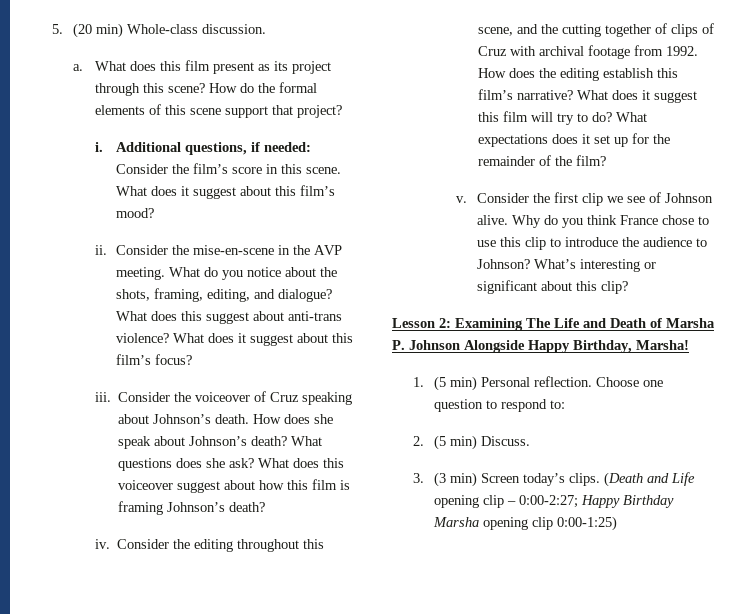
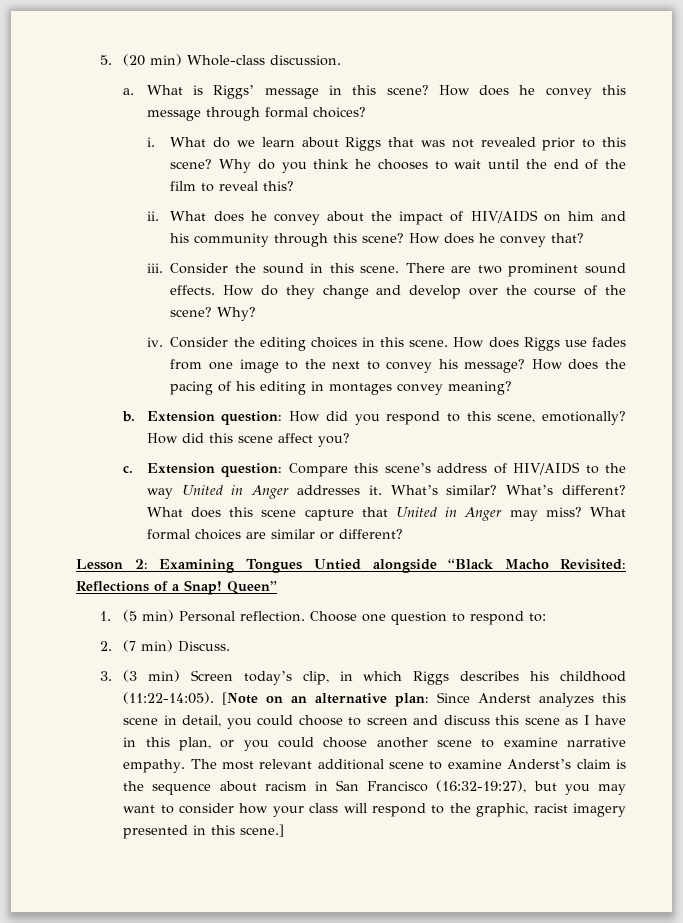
- What does this film present as its project through this scene? How do the formal elements of this scene support that project?
- i. Additional questions, if needed: Consider the film’s score in this scene. What does it suggest about this film’s mood?
- ii. Consider the mise-en-scene in the AVP meeting. What do you notice about the shots, framing, editing, and dialogue? What does this suggest about anti-trans violence? What does it suggest about this film’s focus?
- iii. Consider the voiceover of Cruz speaking about Johnson’s death. How does she speak about Johnson’s death? What questions does she ask? What does this voiceover suggest about how this film is framing Johnson’s death?
- iv. Consider the editing throughout this scene, and the cutting together of clips of Cruz with archival footage from 1992. How does the editing establish this film’s narrative? What does it suggest this film will try to do? What expectations does it set up for the remainder of the film?
- v. Consider the first clip we see of Johnson alive. Why do you think France chose to use this clip to introduce the audience to Johnson? What’s interesting or significant about this clip?
- Lesson 2: Examining The Life and Death of Marsha P. Johnson Alongside Happy Birthday, Marsha!
+ What is Riggs’ message in this scene? How does he convey this message through formal choices?
+ i. What do we learn about Riggs that was not revealed prior to this scene? Why do you think he chooses to wait until the end of the film to reveal this?
+ ii. What does he convey about the impact of HIV/AIDS on him and his community through this scene? How does he convey that?
+ iii. Consider the sound in this scene. There are two prominent sound effects. How do they change and develop over the course of the scene? Why?
+ iv. Consider the editing choices in this scene. How does Riggs use fades from one image to the next to convey his message? How does the pacing of his editing in montages convey meaning?
+ b. Extension question: How did you respond to this scene, emotionally? How did this scene affect you?
+ c. Extension question: Compare this scene’s address of HIV/AIDS to the way United in Anger addresses it. What’s similar? What’s different? What does this scene capture that United in Anger may miss? What formal choices are similar or different?
+ Lesson 2: Examining Tongues Untied alongside “Black Macho Revisited: Reflections of a Snap! Queen”
- 2. (5 min) Discuss.
+ 2. (7 min) Discuss.
- 3. (3 min) Screen today’s clips. (Death and Life opening clip – 0:00-2:27; Happy Birthday Marsha opening clip 0:00-1:25)
+ 3. (3 min) Screen today’s clip, in which Riggs describes his childhood (11:22-14:05). [Note on an alternative plan: Since Anderst analyzes this scene in detail, you could choose to screen and discuss this scene as I have in this plan, or you could choose another scene to examine narrative empathy. The most relevant additional scene to examine Anderst’s claim is the sequence about racism in San Francisco (16:32-19:27), but you may want to consider how your class will respond to the graphic, racist imagery presented in this scene.]

